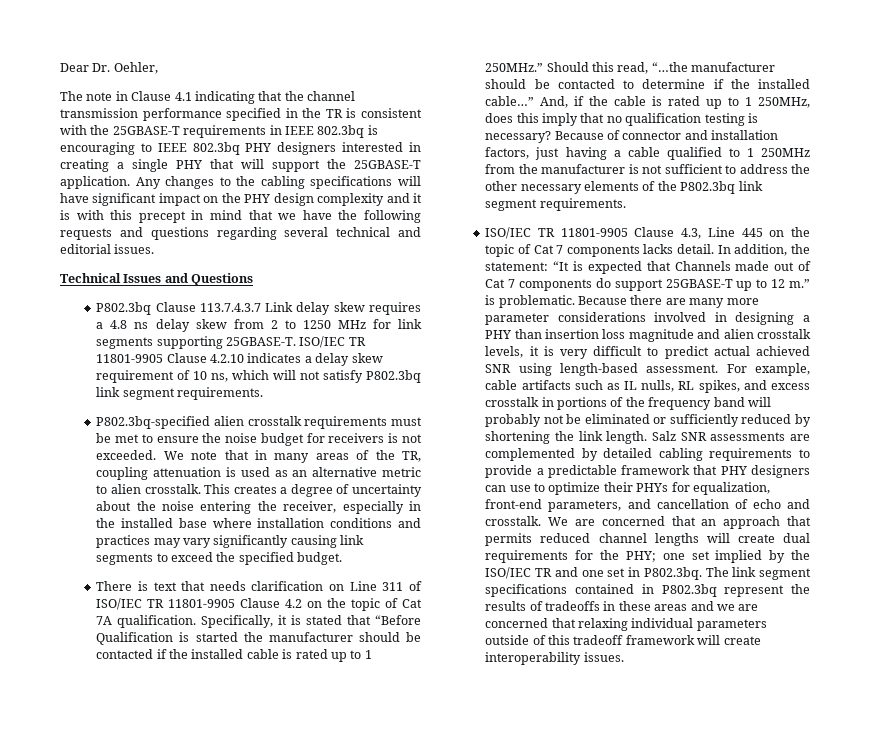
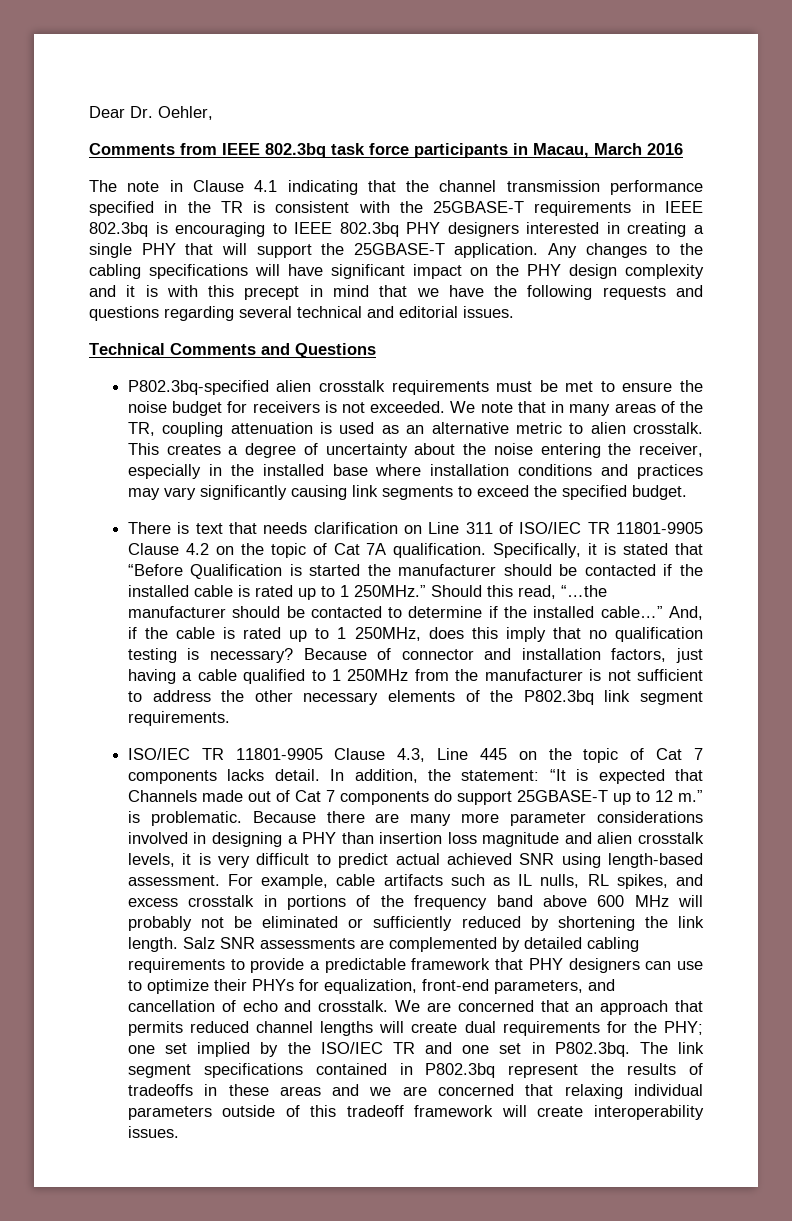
+ Comments from IEEE 802.3bq task force participants in Macau, March 2016
- Technical Issues and Questions
+ Technical Comments and Questions
- P802.3bq Clause 113.7.4.3.7 Link delay skew requires a 4.8 ns delay skew from 2 to 1250 MHz for link segments supporting 25GBASE-T. ISO/IEC TR 11801-9905 Clause 4.2.10 indicates a delay skew requirement of 10 ns, which will not satisfy P802.3bq link segment requirements.
- For example, cable artifacts such as IL nulls, RL spikes, and excess crosstalk in portions of the frequency band will probably not be eliminated or sufficiently reduced by shortening the link length.
+ For example, cable artifacts such as IL nulls, RL spikes, and excess crosstalk in portions of the frequency band above 600 MHz will probably not be eliminated or sufficiently reduced by shortening the link length.

